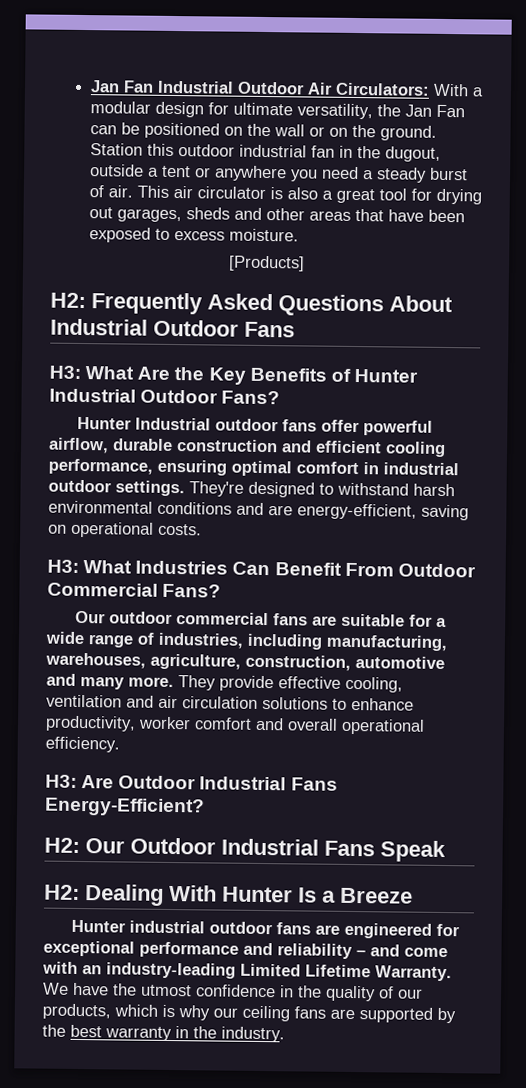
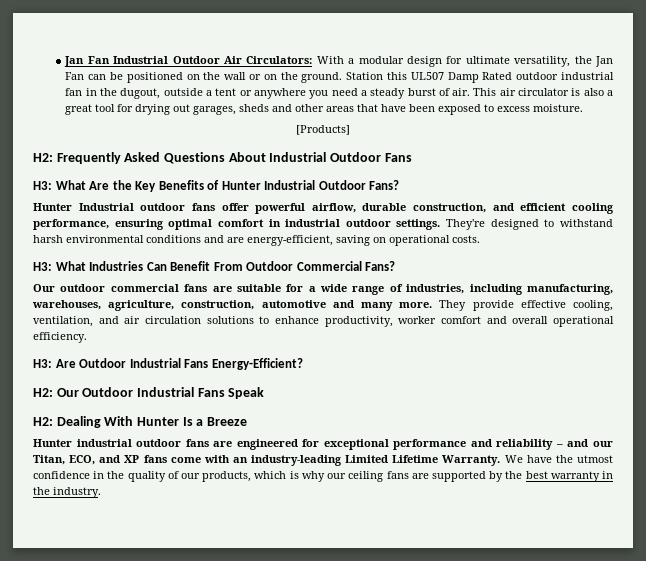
- Station this outdoor industrial fan in the dugout, outside a tent or anywhere you need a steady burst of air.
+ Station this UL507 Damp Rated outdoor industrial fan in the dugout, outside a tent or anywhere you need a steady burst of air.
- Hunter Industrial outdoor fans offer powerful airflow, durable construction and efficient cooling performance, ensuring optimal comfort in industrial outdoor settings.
+ Hunter Industrial outdoor fans offer powerful airflow, durable construction, and efficient cooling performance, ensuring optimal comfort in industrial outdoor settings.
- They provide effective cooling, ventilation and air circulation solutions to enhance productivity, worker comfort and overall operational efficiency.
+ They provide effective cooling, ventilation, and air circulation solutions to enhance productivity, worker comfort and overall operational efficiency.
- Hunter industrial outdoor fans are engineered for exceptional performance and reliability – and come with an industry-leading Limited Lifetime Warranty.
+ Hunter industrial outdoor fans are engineered for exceptional performance and reliability – and our Titan, ECO, and XP fans come with an industry-leading Limited Lifetime Warranty.

